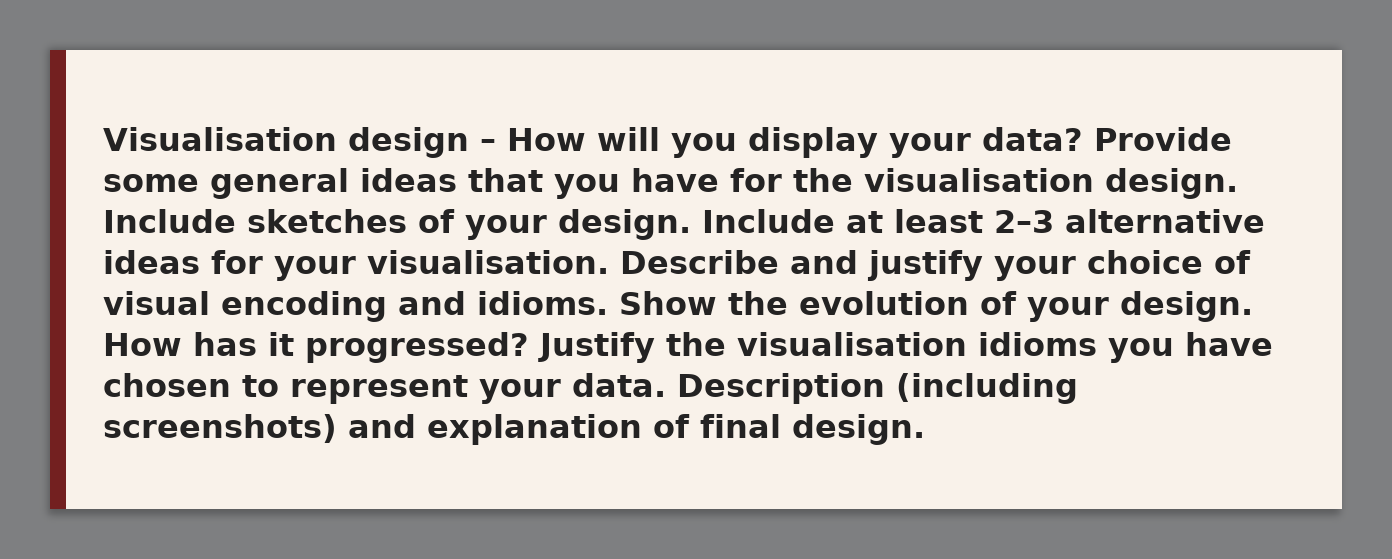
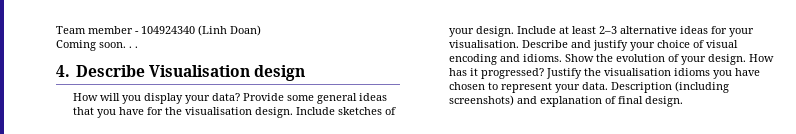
- Visualisation design – How will you display your data?
+ Team member - 104924340 (Linh Doan)
+ Coming soon. . .
+ 4. Describe Visualisation design
+ How will you display your data?

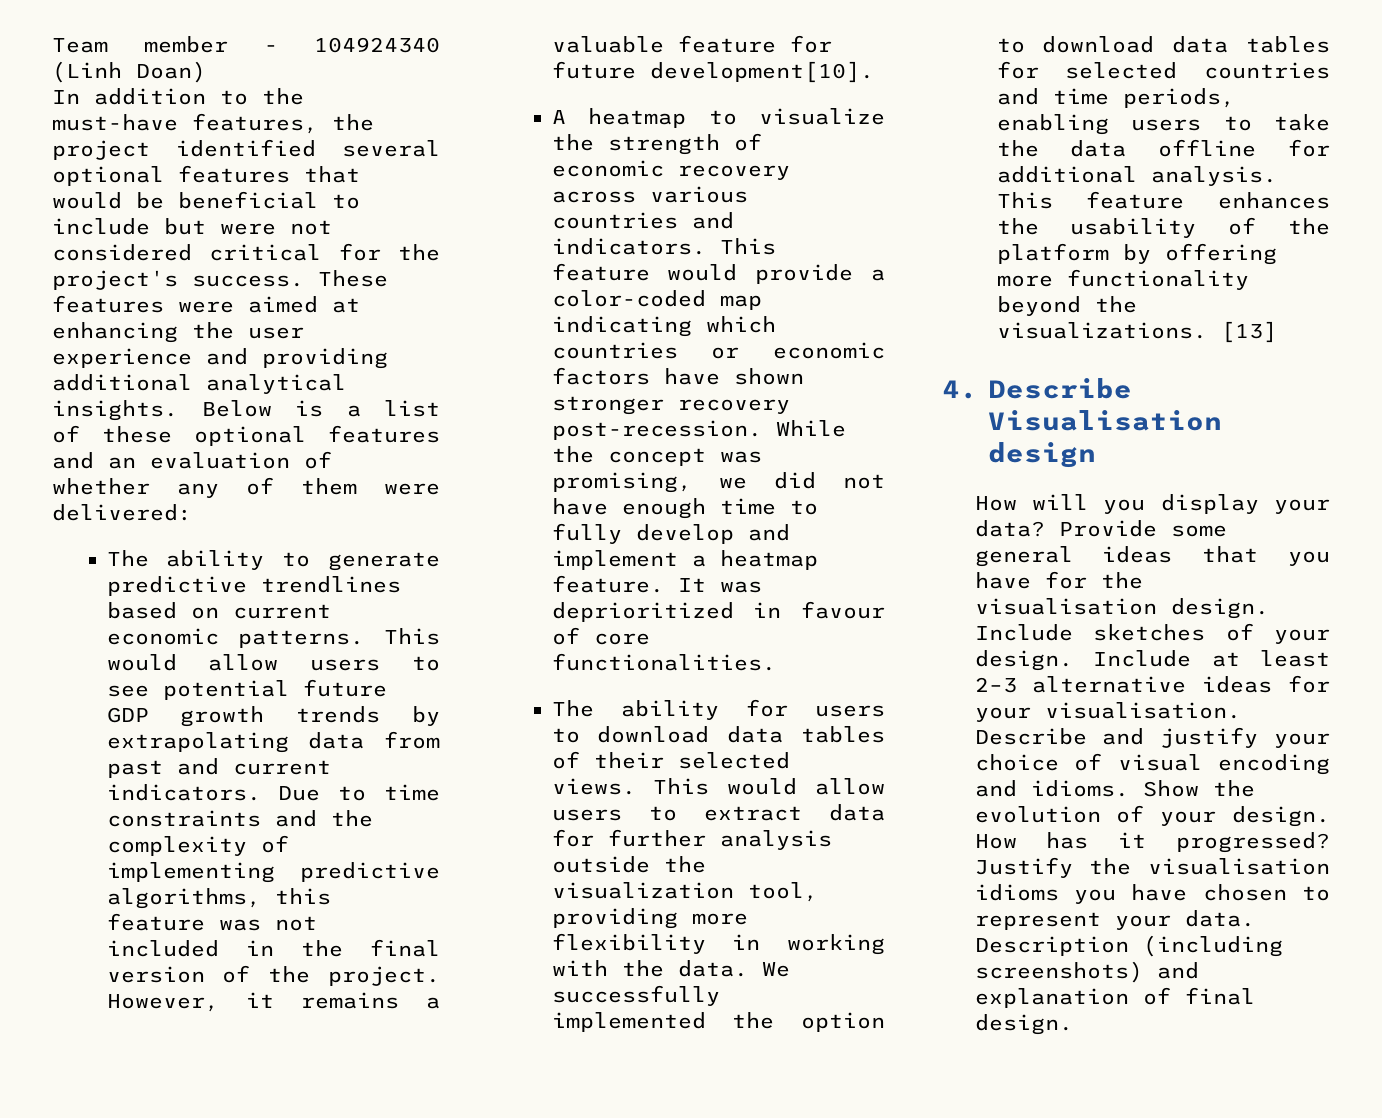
- Coming soon. . .
+ In addition to the must-have features, the project identified several optional features that would be beneficial to include but were not considered critical for the project's success. These features were aimed at enhancing the user experience and providing additional analytical insights. Below is a list of these optional features and an evaluation of whether any of them were delivered:
+ The ability to generate predictive trendlines based on current economic patterns. This would allow users to see potential future GDP growth trends by extrapolating data from past and current indicators. Due to time constraints and the complexity of implementing predictive algorithms, this feature was not included in the final version of the project. However, it remains a valuable feature for future development[10].
+ A heatmap to visualize the strength of economic recovery across various countries and indicators. This feature would provide a color-coded map indicating which countries or economic factors have shown stronger recovery post-recession. While the concept was promising, we did not have enough time to fully develop and implement a heatmap feature. It was deprioritized in favour of core functionalities.
+ The ability for users to download data tables of their selected views. This would allow users to extract data for further analysis outside the visualization tool, providing more flexibility in working with the data. We successfully implemented the option to download data tables for selected countries and time periods, enabling users to take the data offline for additional analysis. This feature enhances the usability of the platform by offering more functionality beyond the visualizations. [13]

